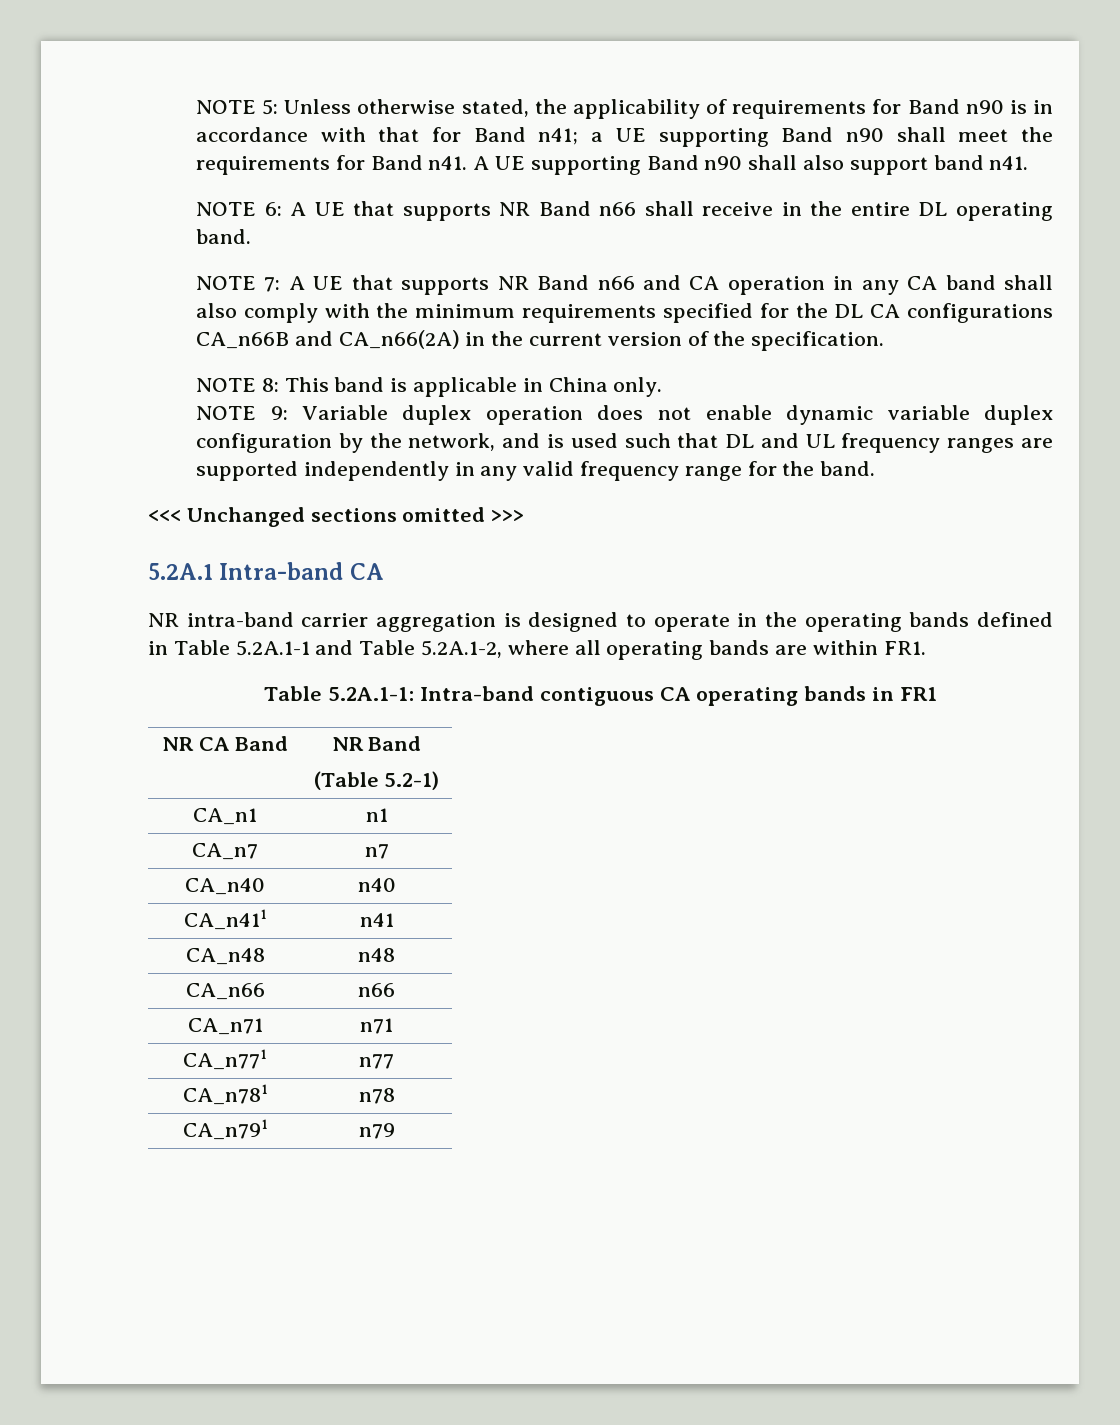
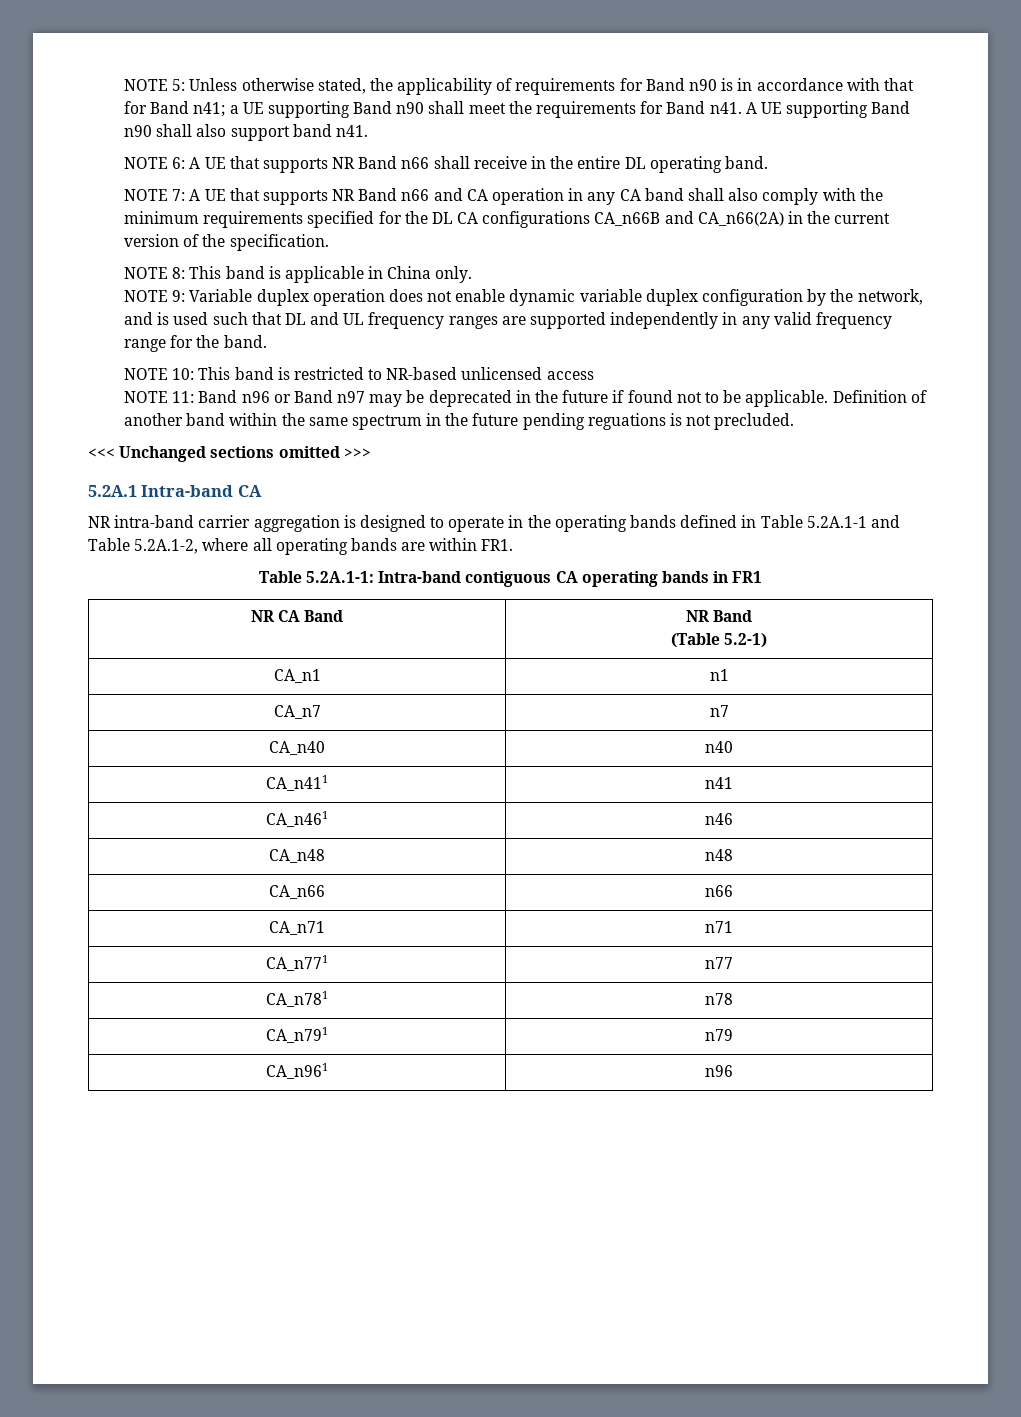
+ NOTE 10: This band is restricted to NR-based unlicensed access
+ NOTE 11: Band n96 or Band n97 may be deprecated in the future if found not to be applicable. Definition of another band within the same spectrum in the future pending reguations is not precluded.
+ CA_n461 | n46
+ CA_n961 | n96

